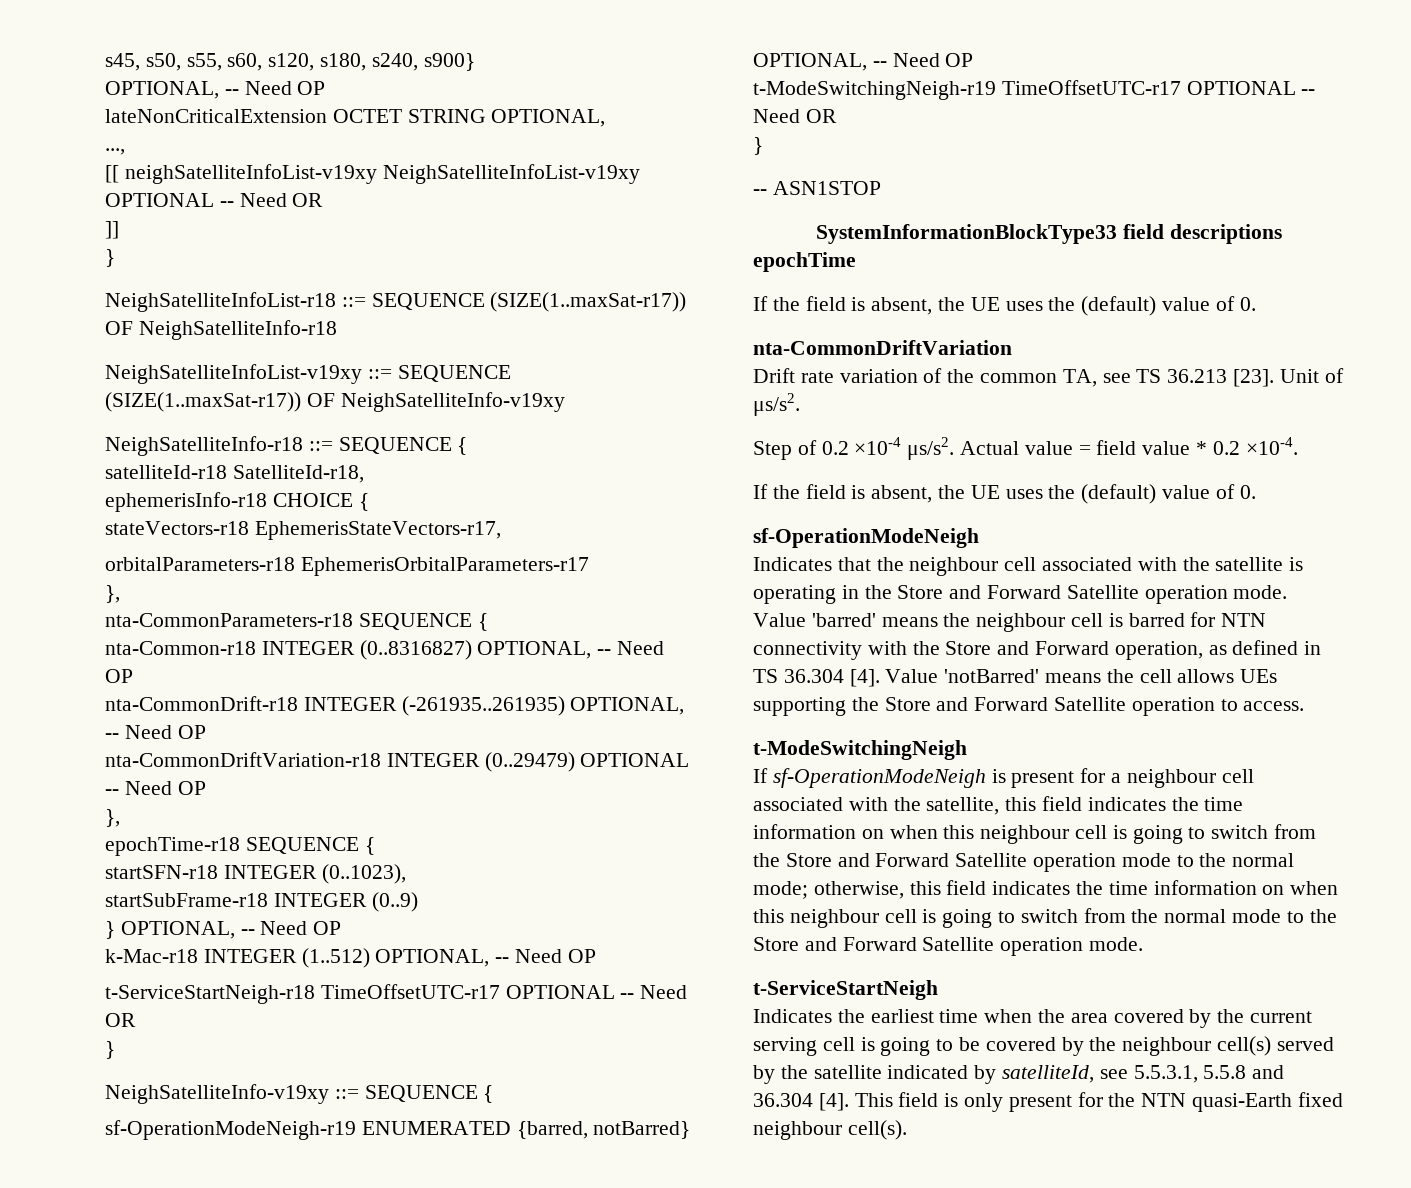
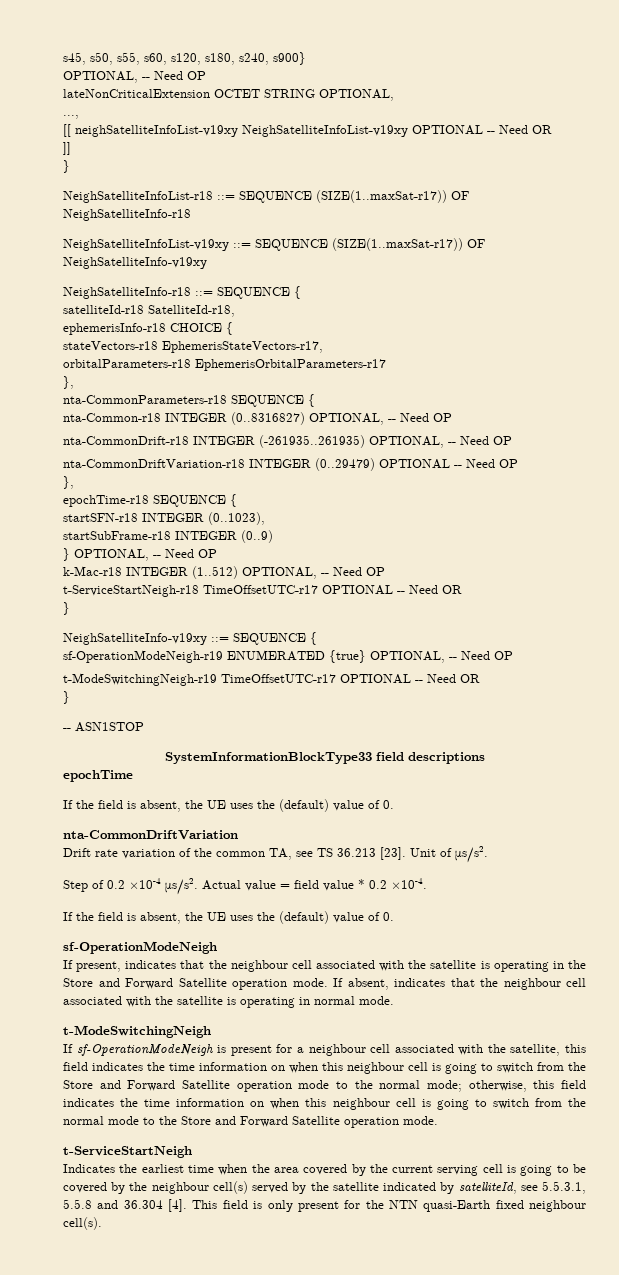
- sf-OperationModeNeigh-r19 ENUMERATED {barred, notBarred} OPTIONAL, -- Need OP
+ sf-OperationModeNeigh-r19 ENUMERATED {true} OPTIONAL, -- Need OP
- Indicates that the neighbour cell associated with the satellite is operating in the Store and Forward Satellite operation mode.
+ If present, indicates that the neighbour cell associated with the satellite is operating in the Store and Forward Satellite operation mode.
- Value 'barred' means the neighbour cell is barred for NTN connectivity with the Store and Forward operation, as defined in TS 36.304 [4]. Value 'notBarred' means the cell allows UEs supporting the Store and Forward Satellite operation to access.
+ If absent, indicates that the neighbour cell associated with the satellite is operating in normal mode.

